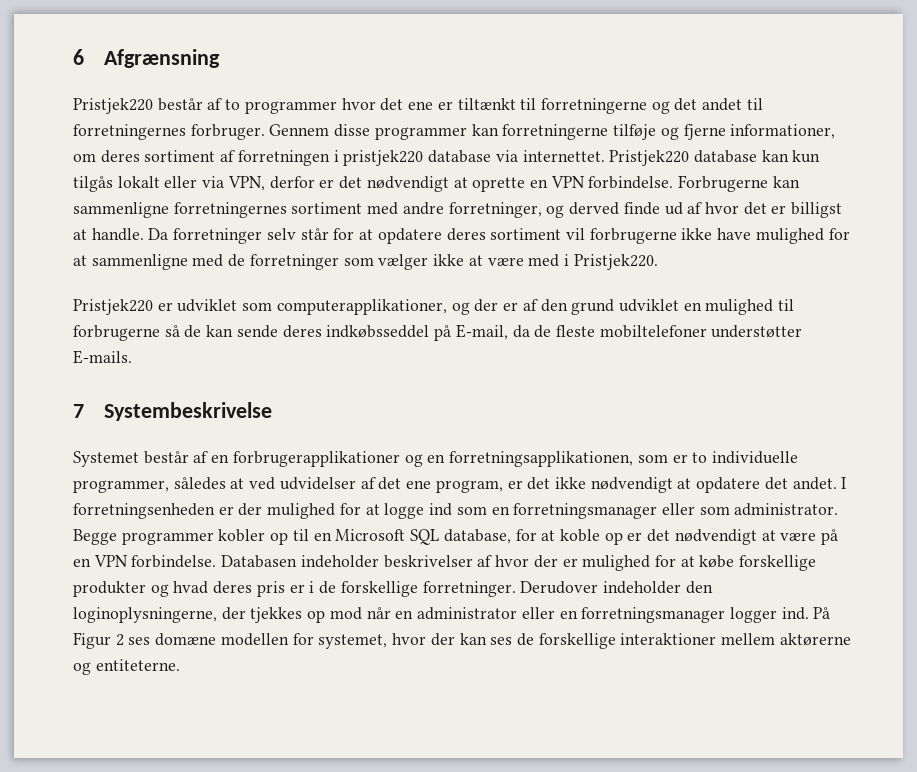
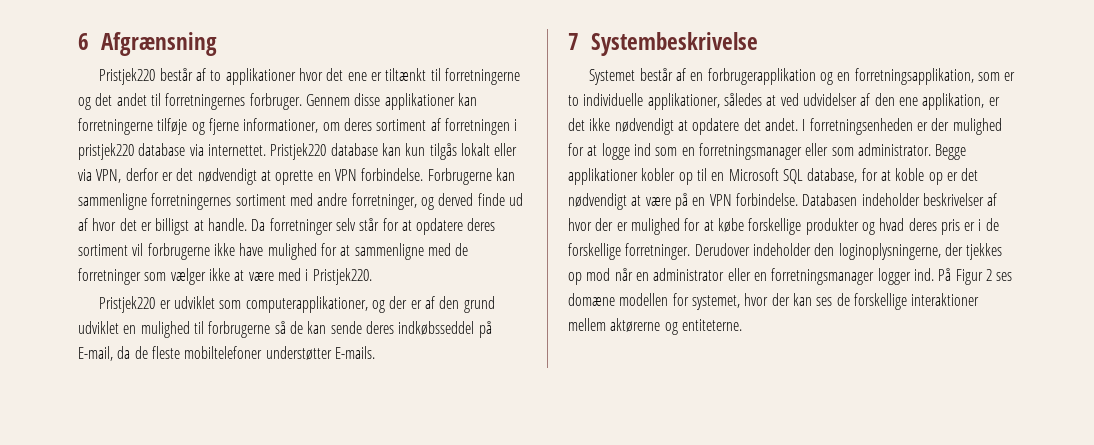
- Pristjek220 består af to programmer hvor det ene er tiltænkt til forretningerne og det andet til forretningernes forbruger.
+ Pristjek220 består af to applikationer hvor det ene er tiltænkt til forretningerne og det andet til forretningernes forbruger.
- Gennem disse programmer kan forretningerne tilføje og fjerne informationer, om deres sortiment af forretningen i pristjek220 database via internettet.
+ Gennem disse applikationer kan forretningerne tilføje og fjerne informationer, om deres sortiment af forretningen i pristjek220 database via internettet.
- Systemet består af en forbrugerapplikationer og en forretningsapplikationen, som er to individuelle programmer, således at ved udvidelser af det ene program, er det ikke nødvendigt at opdatere det andet.
+ Systemet består af en forbrugerapplikation og en forretningsapplikation, som er to individuelle applikationer, således at ved udvidelser af den ene applikation, er det ikke nødvendigt at opdatere det andet.
- Begge programmer kobler op til en Microsoft SQL database, for at koble op er det nødvendigt at være på en VPN forbindelse.
+ Begge applikationer kobler op til en Microsoft SQL database, for at koble op er det nødvendigt at være på en VPN forbindelse.

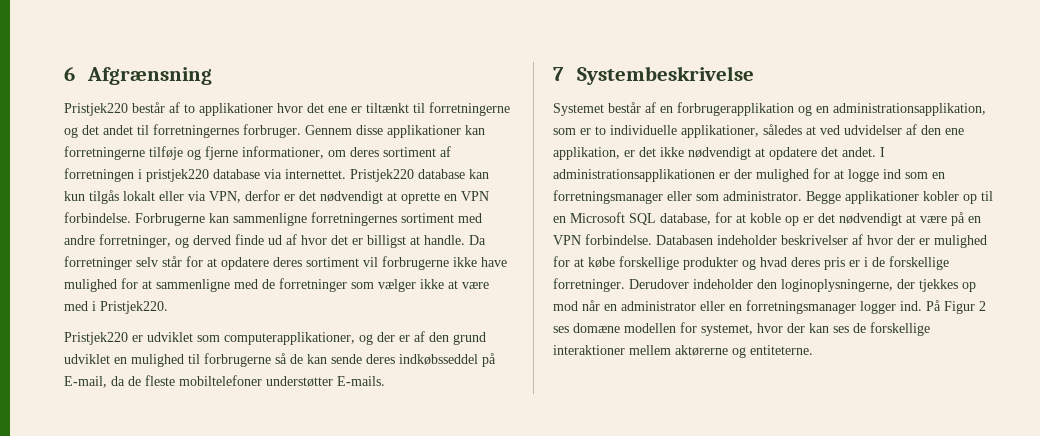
- Systemet består af en forbrugerapplikation og en forretningsapplikation, som er to individuelle applikationer, således at ved udvidelser af den ene applikation, er det ikke nødvendigt at opdatere det andet.
+ Systemet består af en forbrugerapplikation og en administrationsapplikation, som er to individuelle applikationer, således at ved udvidelser af den ene applikation, er det ikke nødvendigt at opdatere det andet.
- I forretningsenheden er der mulighed for at logge ind som en forretningsmanager eller som administrator.
+ I administrationsapplikationen er der mulighed for at logge ind som en forretningsmanager eller som administrator.

